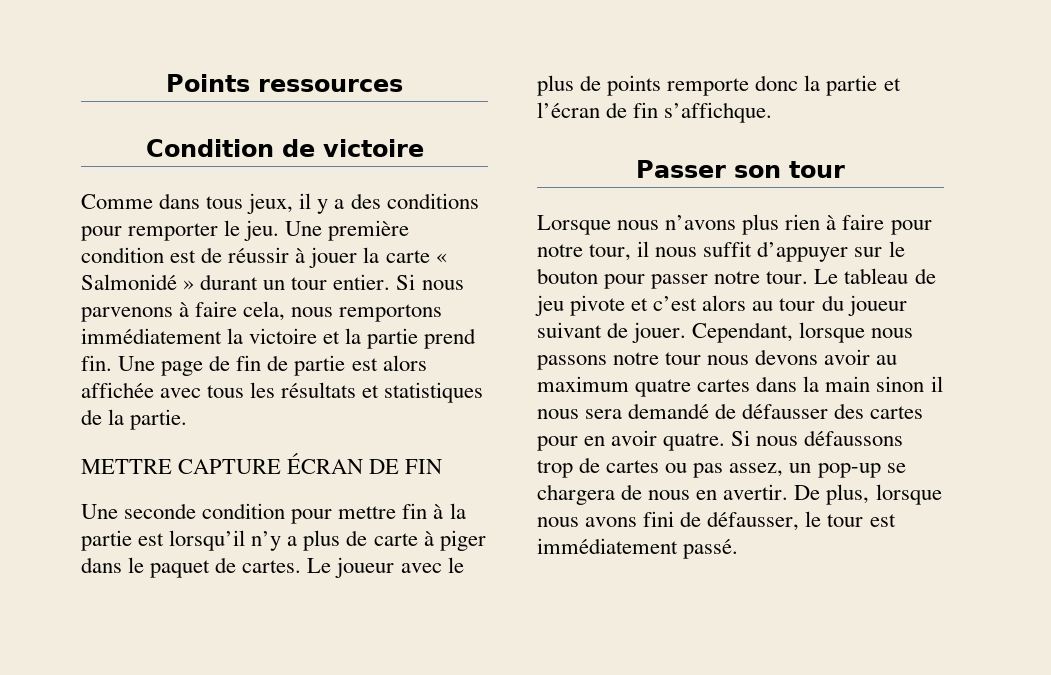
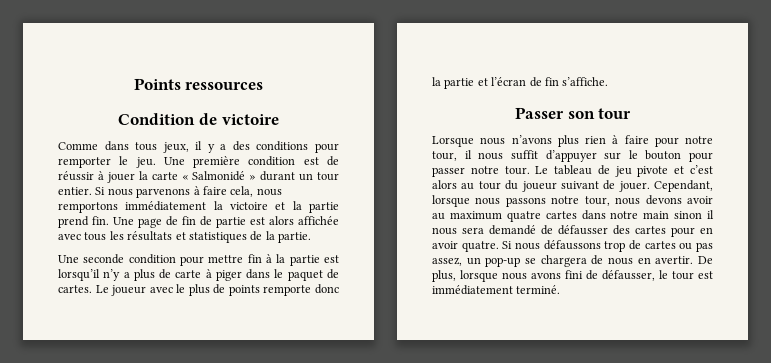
- METTRE CAPTURE ÉCRAN DE FIN
- Le joueur avec le plus de points remporte donc la partie et l’écran de fin s’affichque.
+ Le joueur avec le plus de points remporte donc la partie et l’écran de fin s’affiche.
- Cependant, lorsque nous passons notre tour nous devons avoir au maximum quatre cartes dans la main sinon il nous sera demandé de défausser des cartes pour en avoir quatre.
+ Cependant, lorsque nous passons notre tour, nous devons avoir au maximum quatre cartes dans notre main sinon il nous sera demandé de défausser des cartes pour en avoir quatre.
- De plus, lorsque nous avons fini de défausser, le tour est immédiatement passé.
+ De plus, lorsque nous avons fini de défausser, le tour est immédiatement terminé.

